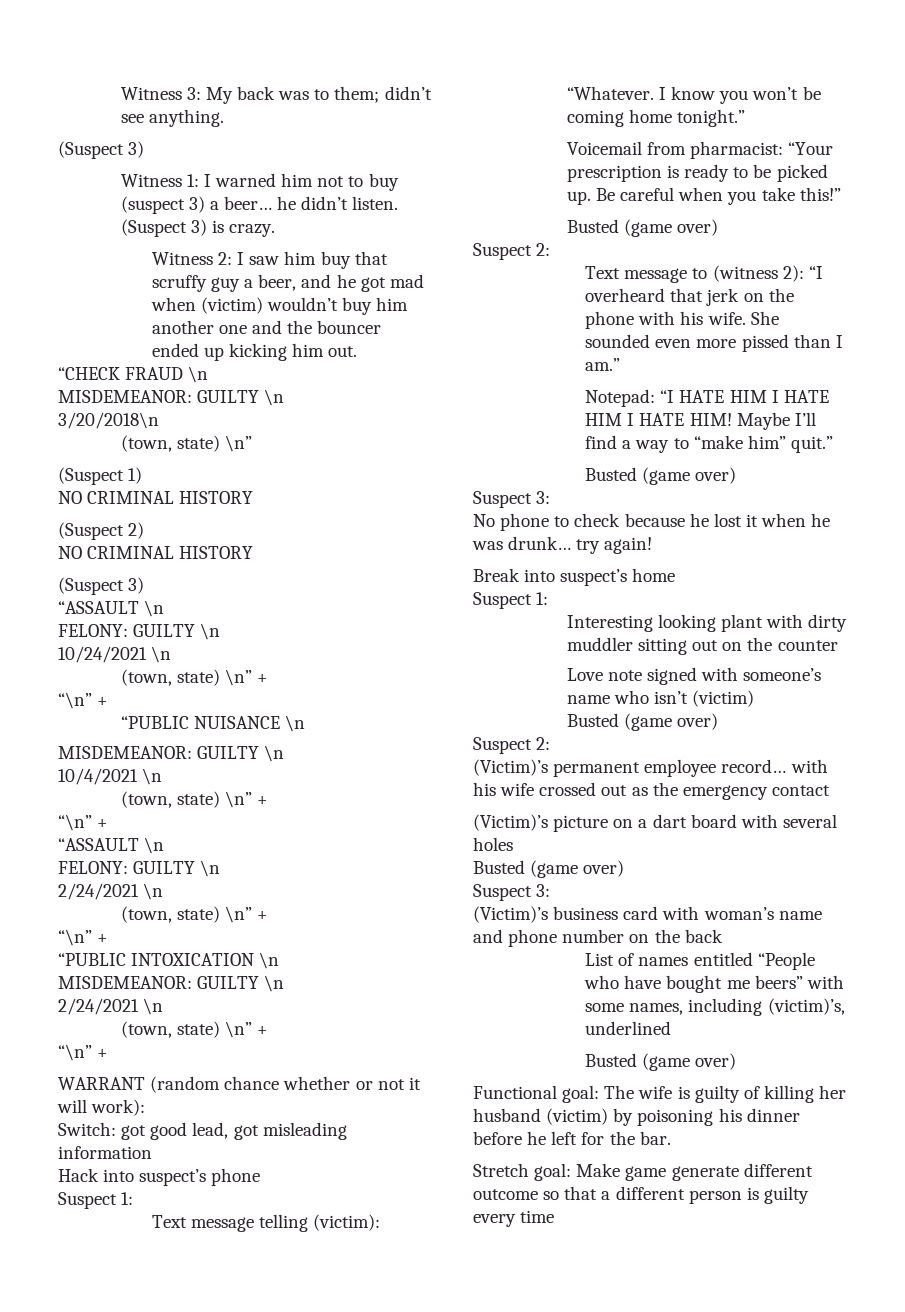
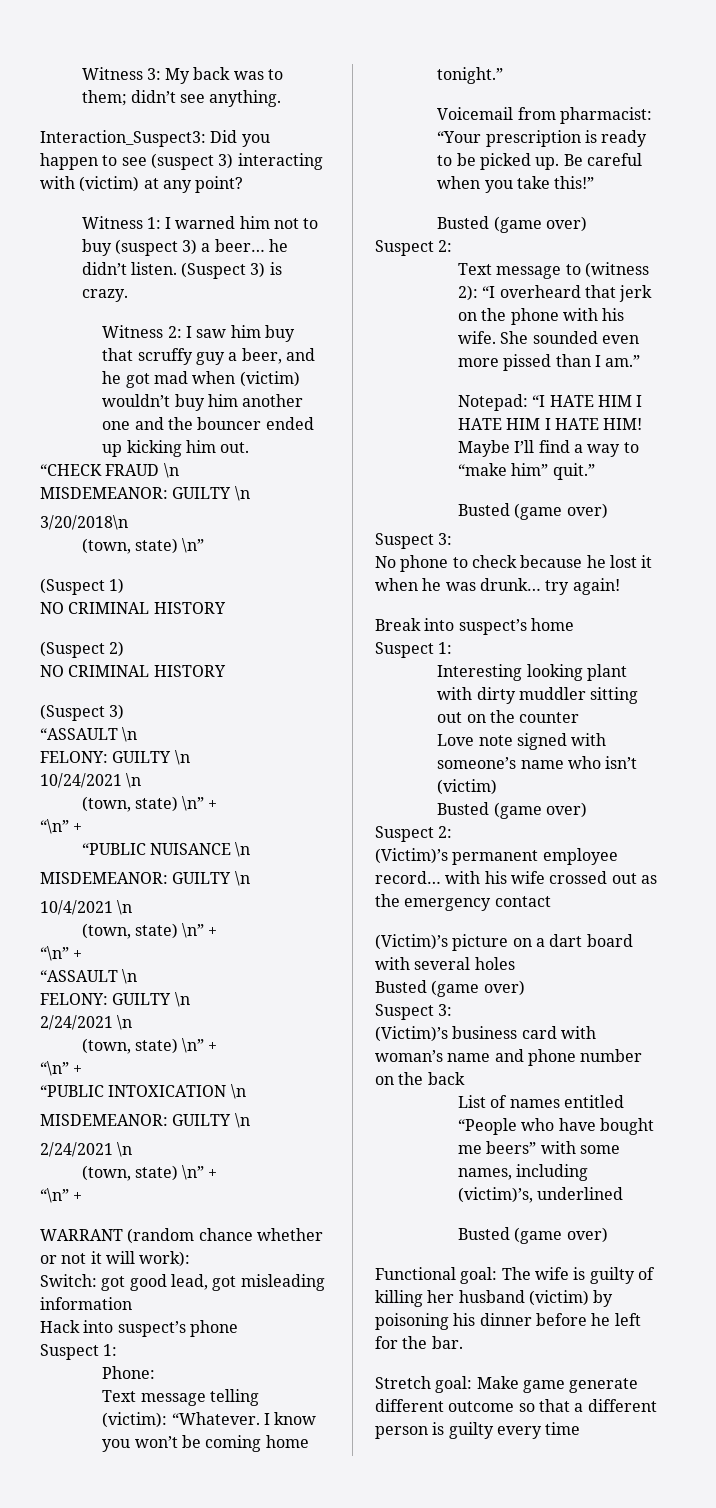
  Witness 3: My back was to them; didn’t see anything.
- (Suspect 3)
+ Interaction_Suspect3: Did you happen to see (suspect 3) interacting with (victim) at any point?
+ Phone:

